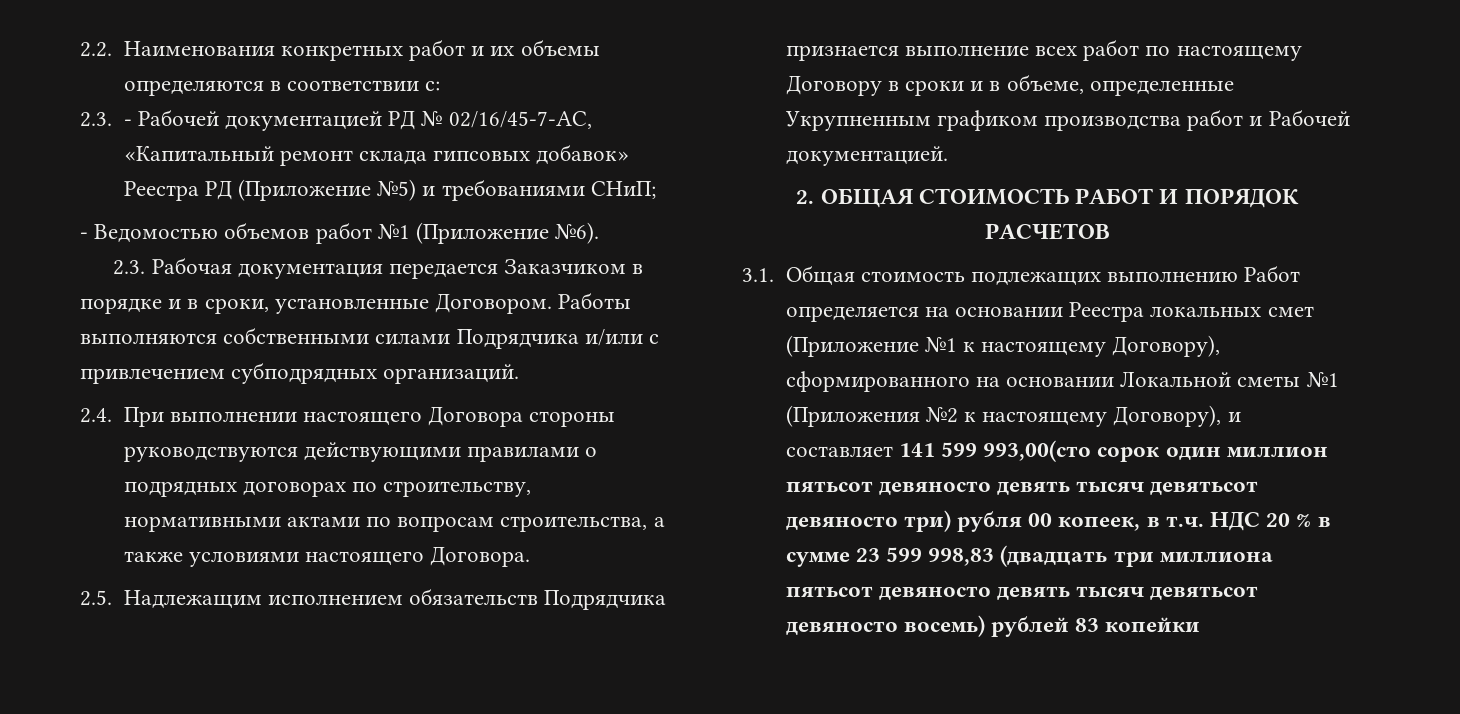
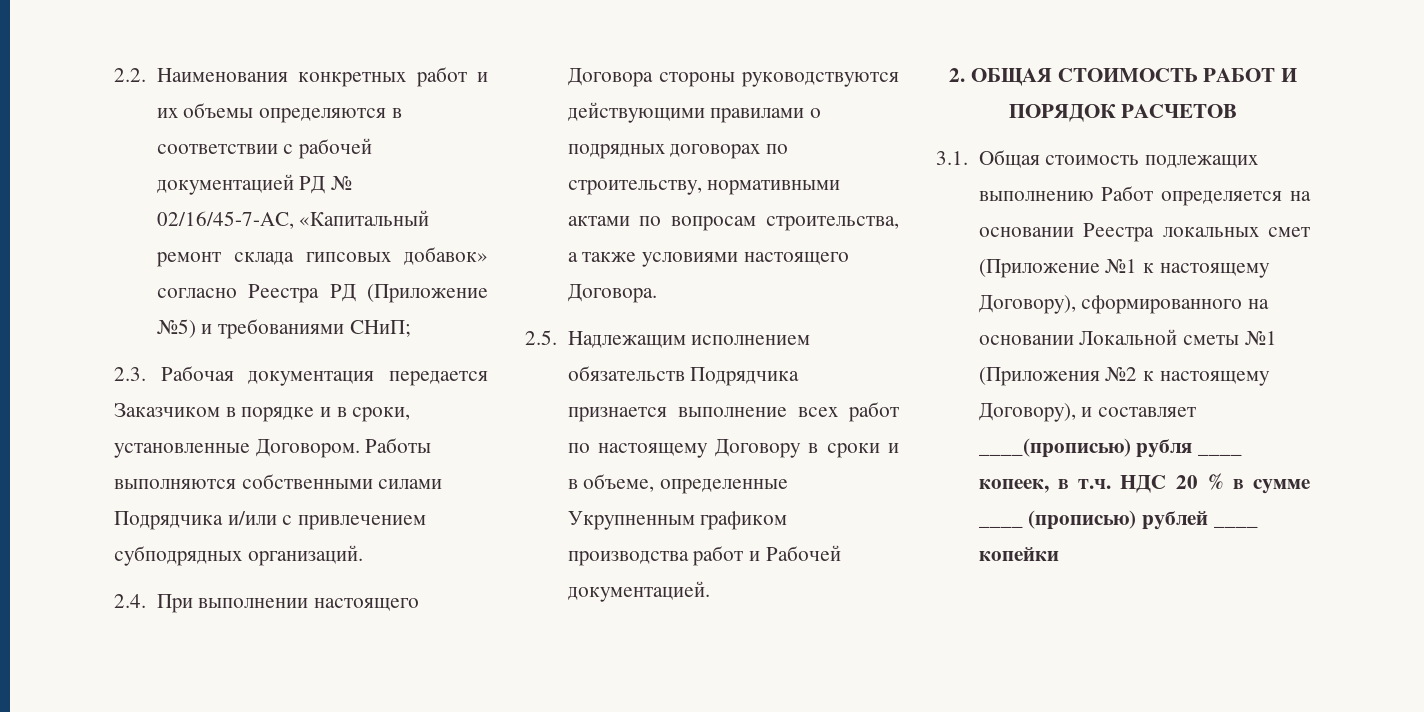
- 2.2. Наименования конкретных работ и их объемы определяются в соответствии с:
- 2.3. - Рабочей документацией РД № 02/16/45-7-АС, «Капитальный ремонт склада гипсовых добавок» Реестра РД (Приложение №5) и требованиями СНиП;
+ 2.2. Наименования конкретных работ и их объемы определяются в соответствии с рабочей документацией РД № 02/16/45-7-АС, «Капитальный ремонт склада гипсовых добавок» согласно Реестра РД (Приложение №5) и требованиями СНиП;
- - Ведомостью объемов работ №1 (Приложение №6).
- 3.1. Общая стоимость подлежащих выполнению Работ определяется на основании Реестра локальных смет (Приложение №1 к настоящему Договору), сформированного на основании Локальной сметы №1 (Приложения №2 к настоящему Договору), и составляет 141 599 993,00(сто сорок один миллион пятьсот девяносто девять тысяч девятьсот девяносто три) рубля 00 копеек, в т.ч. НДС 20 % в сумме 23 599 998,83 (двадцать три миллиона пятьсот девяносто девять тысяч девятьсот девяносто восемь) рублей 83 копейки
+ 3.1. Общая стоимость подлежащих выполнению Работ определяется на основании Реестра локальных смет (Приложение №1 к настоящему Договору), сформированного на основании Локальной сметы №1 (Приложения №2 к настоящему Договору), и составляет ____(прописью) рубля ____ копеек, в т.ч. НДС 20 % в сумме ____ (прописью) рублей ____ копейки

